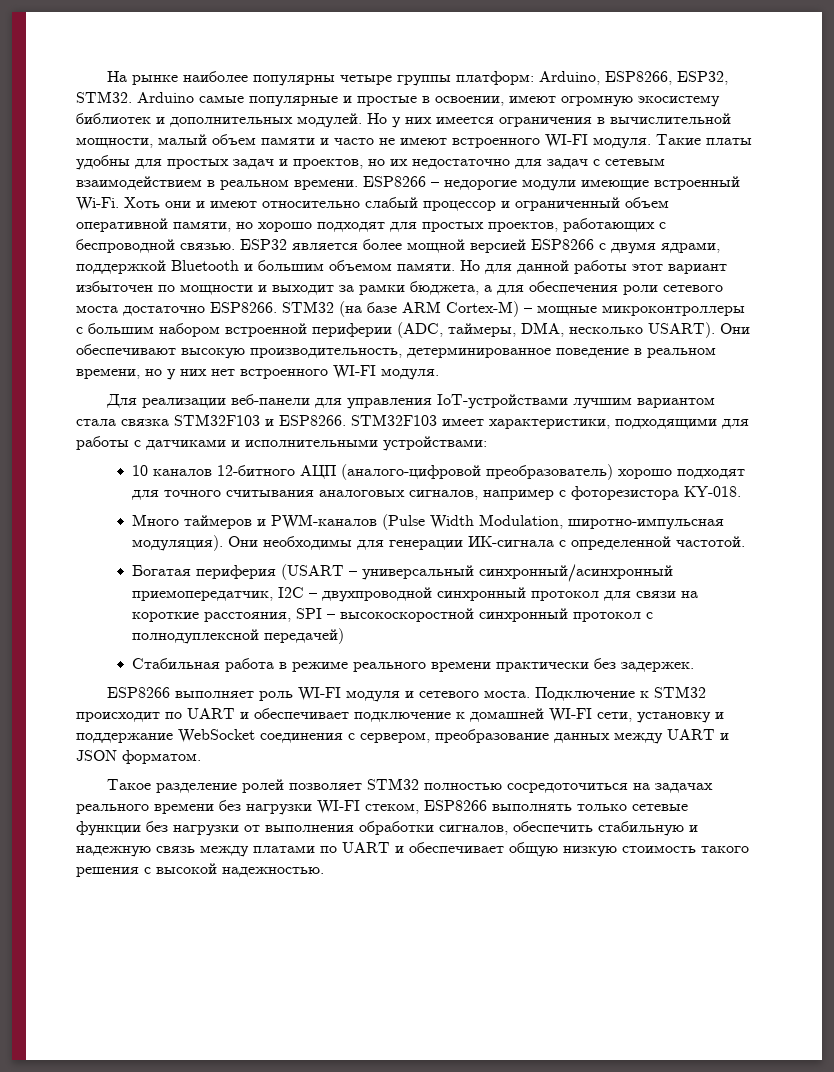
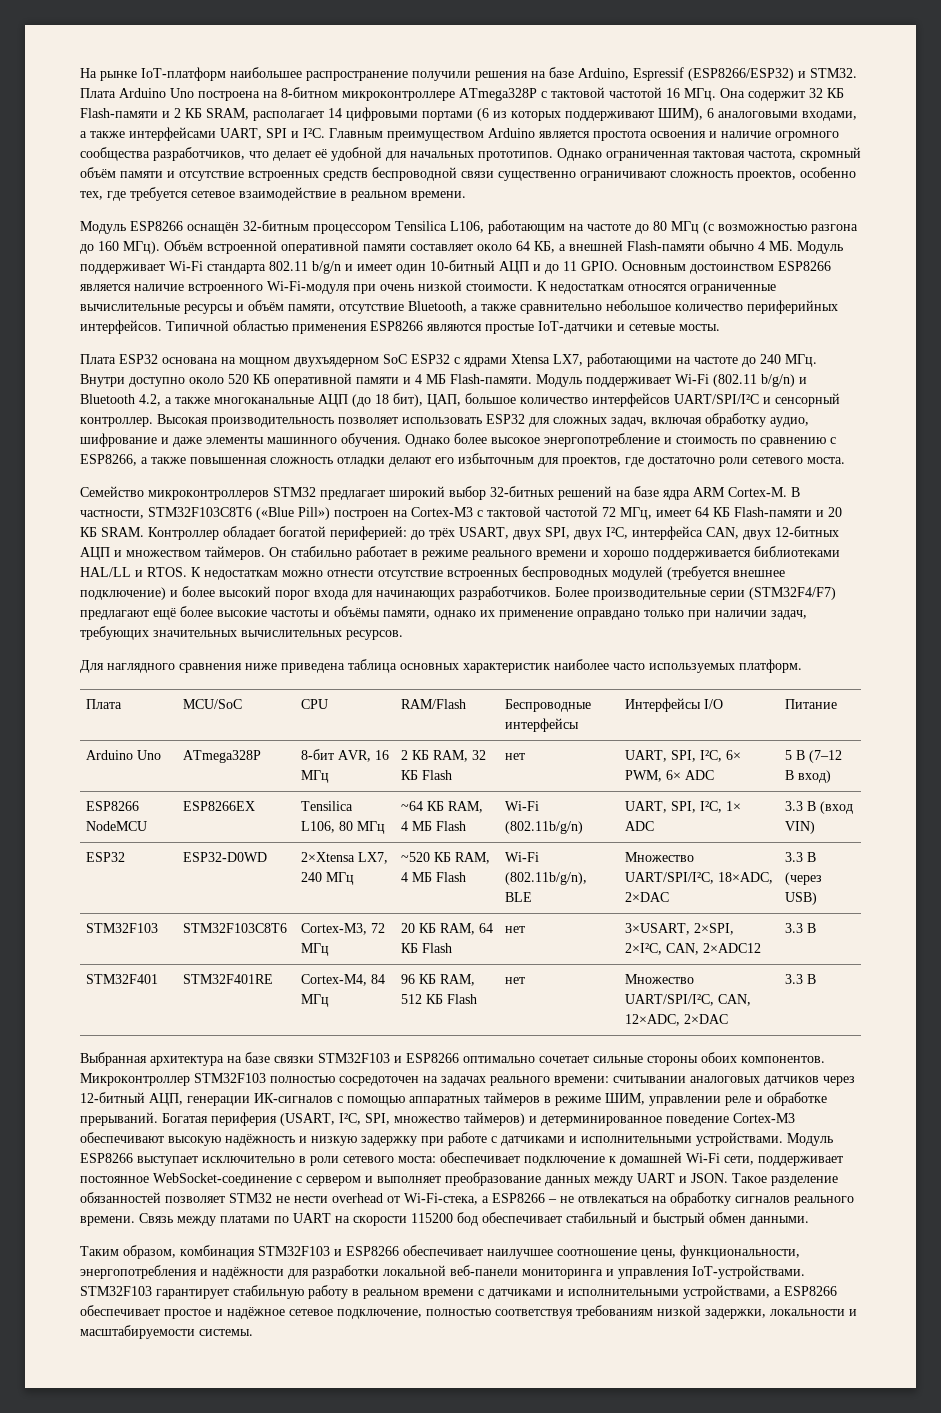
- На рынке наиболее популярны четыре группы платформ: Arduino, ESP8266, ESP32, STM32. Arduino самые популярные и простые в освоении, имеют огромную экосистему библиотек и дополнительных модулей. Но у них имеется ограничения в вычислительной мощности, малый объем памяти и часто не имеют встроенного WI-FI модуля. Такие платы удобны для простых задач и проектов, но их недостаточно для задач с сетевым взаимодействием в реальном времени. ESP8266 – недорогие модули имеющие встроенный Wi-Fi. Хоть они и имеют относительно слабый процессор и ограниченный объем оперативной памяти, но хорошо подходят для простых проектов, работающих с беспроводной связью. ESP32 является более мощной версией ESP8266 с двумя ядрами, поддержкой Bluetooth и большим объемом памяти. Но для данной работы этот вариант избыточен по мощности и выходит за рамки бюджета, а для обеспечения роли сетевого моста достаточно ESP8266. STM32 (на базе ARM Cortex-M) – мощные микроконтроллеры с большим набором встроенной периферии (ADC, таймеры, DMA, несколько USART). Они обеспечивают высокую производительность, детерминированное поведение в реальном времени, но у них нет встроенного WI-FI модуля.
- Для реализации веб-панели для управления IoT-устройствами лучшим вариантом стала связка STM32F103 и ESP8266. STM32F103 имеет характеристики, подходящими для работы с датчиками и исполнительными устройствами:
- 10 каналов 12-битного АЦП (аналого-цифровой преобразователь) хорошо подходят для точного считывания аналоговых сигналов, например с фоторезистора KY-018.
- Много таймеров и PWM-каналов (Pulse Width Modulation, широтно-импульсная модуляция). Они необходимы для генерации ИК-сигнала с определенной частотой.
- Богатая периферия (USART – универсальный синхронный/асинхронный приемопередатчик, I2C – двухпроводной синхронный протокол для связи на короткие расстояния, SPI – высокоскоростной синхронный протокол с полнодуплексной передачей)
- Стабильная работа в режиме реального времени практически без задержек.
- ESP8266 выполняет роль WI-FI модуля и сетевого моста. Подключение к STM32 происходит по UART и обеспечивает подключение к домашней WI-FI сети, установку и поддержание WebSocket соединения с сервером, преобразование данных между UART и JSON форматом.
- Такое разделение ролей позволяет STM32 полностью сосредоточиться на задачах реального времени без нагрузки WI-FI стеком, ESP8266 выполнять только сетевые функции без нагрузки от выполнения обработки сигналов, обеспечить стабильную и надежную связь между платами по UART и обеспечивает общую низкую стоимость такого решения с высокой надежностью.
+ На рынке IoT-платформ наибольшее распространение получили решения на базе Arduino, Espressif (ESP8266/ESP32) и STM32. Плата Arduino Uno построена на 8-битном микроконтроллере ATmega328P с тактовой частотой 16 МГц. Она содержит 32 КБ Flash-памяти и 2 КБ SRAM, располагает 14 цифровыми портами (6 из которых поддерживают ШИМ), 6 аналоговыми входами, а также интерфейсами UART, SPI и I²C. Главным преимуществом Arduino является простота освоения и наличие огромного сообщества разработчиков, что делает её удобной для начальных прототипов. Однако ограниченная тактовая частота, скромный объём памяти и отсутствие встроенных средств беспроводной связи существенно ограничивают сложность проектов, особенно тех, где требуется сетевое взаимодействие в реальном времени.
+ Модуль ESP8266 оснащён 32-битным процессором Tensilica L106, работающим на частоте до 80 МГц (с возможностью разгона до 160 МГц). Объём встроенной оперативной памяти составляет около 64 КБ, а внешней Flash-памяти обычно 4 МБ. Модуль поддерживает Wi-Fi стандарта 802.11 b/g/n и имеет один 10-битный АЦП и до 11 GPIO. Основным достоинством ESP8266 является наличие встроенного Wi-Fi-модуля при очень низкой стоимости. К недостаткам относятся ограниченные вычислительные ресурсы и объём памяти, отсутствие Bluetooth, а также сравнительно небольшое количество периферийных интерфейсов. Типичной областью применения ESP8266 являются простые IoT-датчики и сетевые мосты.
+ Плата ESP32 основана на мощном двухъядерном SoC ESP32 с ядрами Xtensa LX7, работающими на частоте до 240 МГц. Внутри доступно около 520 КБ оперативной памяти и 4 МБ Flash-памяти. Модуль поддерживает Wi-Fi (802.11 b/g/n) и Bluetooth 4.2, а также многоканальные АЦП (до 18 бит), ЦАП, большое количество интерфейсов UART/SPI/I²C и сенсорный контроллер. Высокая производительность позволяет использовать ESP32 для сложных задач, включая обработку аудио, шифрование и даже элементы машинного обучения. Однако более высокое энергопотребление и стоимость по сравнению с ESP8266, а также повышенная сложность отладки делают его избыточным для проектов, где достаточно роли сетевого моста.
+ Семейство микроконтроллеров STM32 предлагает широкий выбор 32-битных решений на базе ядра ARM Cortex-M. В частности, STM32F103C8T6 («Blue Pill») построен на Cortex-M3 с тактовой частотой 72 МГц, имеет 64 КБ Flash-памяти и 20 КБ SRAM. Контроллер обладает богатой периферией: до трёх USART, двух SPI, двух I²C, интерфейса CAN, двух 12-битных АЦП и множеством таймеров. Он стабильно работает в режиме реального времени и хорошо поддерживается библиотеками HAL/LL и RTOS. К недостаткам можно отнести отсутствие встроенных беспроводных модулей (требуется внешнее подключение) и более высокий порог входа для начинающих разработчиков. Более производительные серии (STM32F4/F7) предлагают ещё более высокие частоты и объёмы памяти, однако их применение оправдано только при наличии задач, требующих значительных вычислительных ресурсов.
+ Для наглядного сравнения ниже приведена таблица основных характеристик наиболее часто используемых платформ.
+ Плата | MCU/SoC | CPU | RAM/Flash | Беспроводные интерфейсы | Интерфейсы I/O | Питание
+ Arduino Uno | ATmega328P | 8‑бит AVR, 16 МГц | 2 КБ RAM, 32 КБ Flash | нет | UART, SPI, I²C, 6× PWM, 6× ADC | 5 В (7–12 В вход)
+ ESP8266 NodeMCU | ESP8266EX | Tensilica L106, 80 МГц | ~64 КБ RAM, 4 МБ Flash | Wi‑Fi (802.11b/g/n) | UART, SPI, I²C, 1× ADC | 3.3 В (вход VIN)
+ ESP32 | ESP32-D0WD | 2×Xtensa LX7, 240 МГц | ~520 КБ RAM, 4 МБ Flash | Wi‑Fi (802.11b/g/n), BLE | Множество UART/SPI/I²C, 18×ADC, 2×DAC | 3.3 В (через USB)
+ STM32F103 | STM32F103C8T6 | Cortex-M3, 72 МГц | 20 КБ RAM, 64 КБ Flash | нет | 3×USART, 2×SPI, 2×I²C, CAN, 2×ADC12 | 3.3 В
+ STM32F401 | STM32F401RE | Cortex-M4, 84 МГц | 96 КБ RAM, 512 КБ Flash | нет | Множество UART/SPI/I²C, CAN, 12×ADC, 2×DAC | 3.3 В
+ Выбранная архитектура на базе связки STM32F103 и ESP8266 оптимально сочетает сильные стороны обоих компонентов. Микроконтроллер STM32F103 полностью сосредоточен на задачах реального времени: считывании аналоговых датчиков через 12-битный АЦП, генерации ИК-сигналов с помощью аппаратных таймеров в режиме ШИМ, управлении реле и обработке прерываний. Богатая периферия (USART, I²C, SPI, множество таймеров) и детерминированное поведение Cortex-M3 обеспечивают высокую надёжность и низкую задержку при работе с датчиками и исполнительными устройствами. Модуль ESP8266 выступает исключительно в роли сетевого моста: обеспечивает подключение к домашней Wi-Fi сети, поддерживает постоянное WebSocket-соединение с сервером и выполняет преобразование данных между UART и JSON. Такое разделение обязанностей позволяет STM32 не нести overhead от Wi-Fi-стека, а ESP8266 – не отвлекаться на обработку сигналов реального времени. Связь между платами по UART на скорости 115200 бод обеспечивает стабильный и быстрый обмен данными.
+ Таким образом, комбинация STM32F103 и ESP8266 обеспечивает наилучшее соотношение цены, функциональности, энергопотребления и надёжности для разработки локальной веб-панели мониторинга и управления IoT-устройствами. STM32F103 гарантирует стабильную работу в реальном времени с датчиками и исполнительными устройствами, а ESP8266 обеспечивает простое и надёжное сетевое подключение, полностью соответствуя требованиям низкой задержки, локальности и масштабируемости системы.

